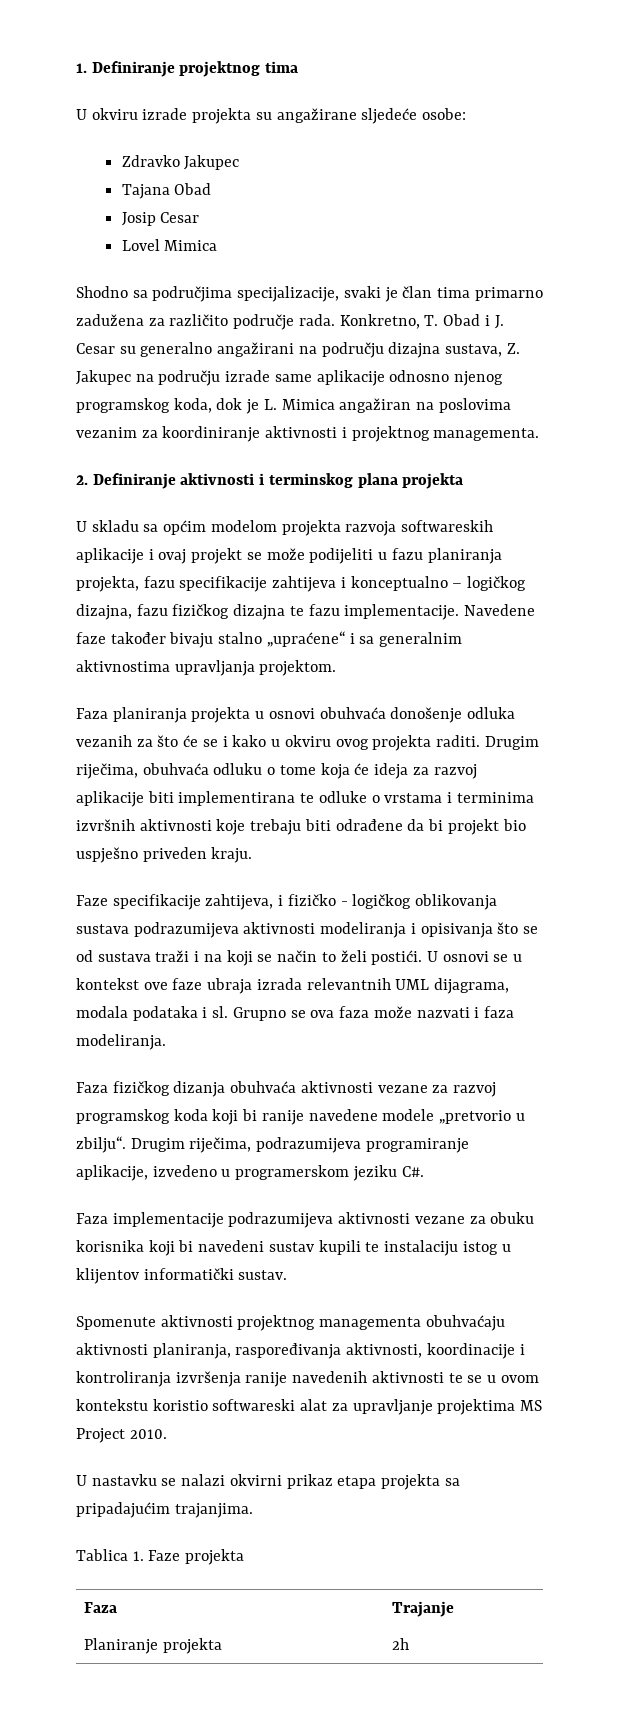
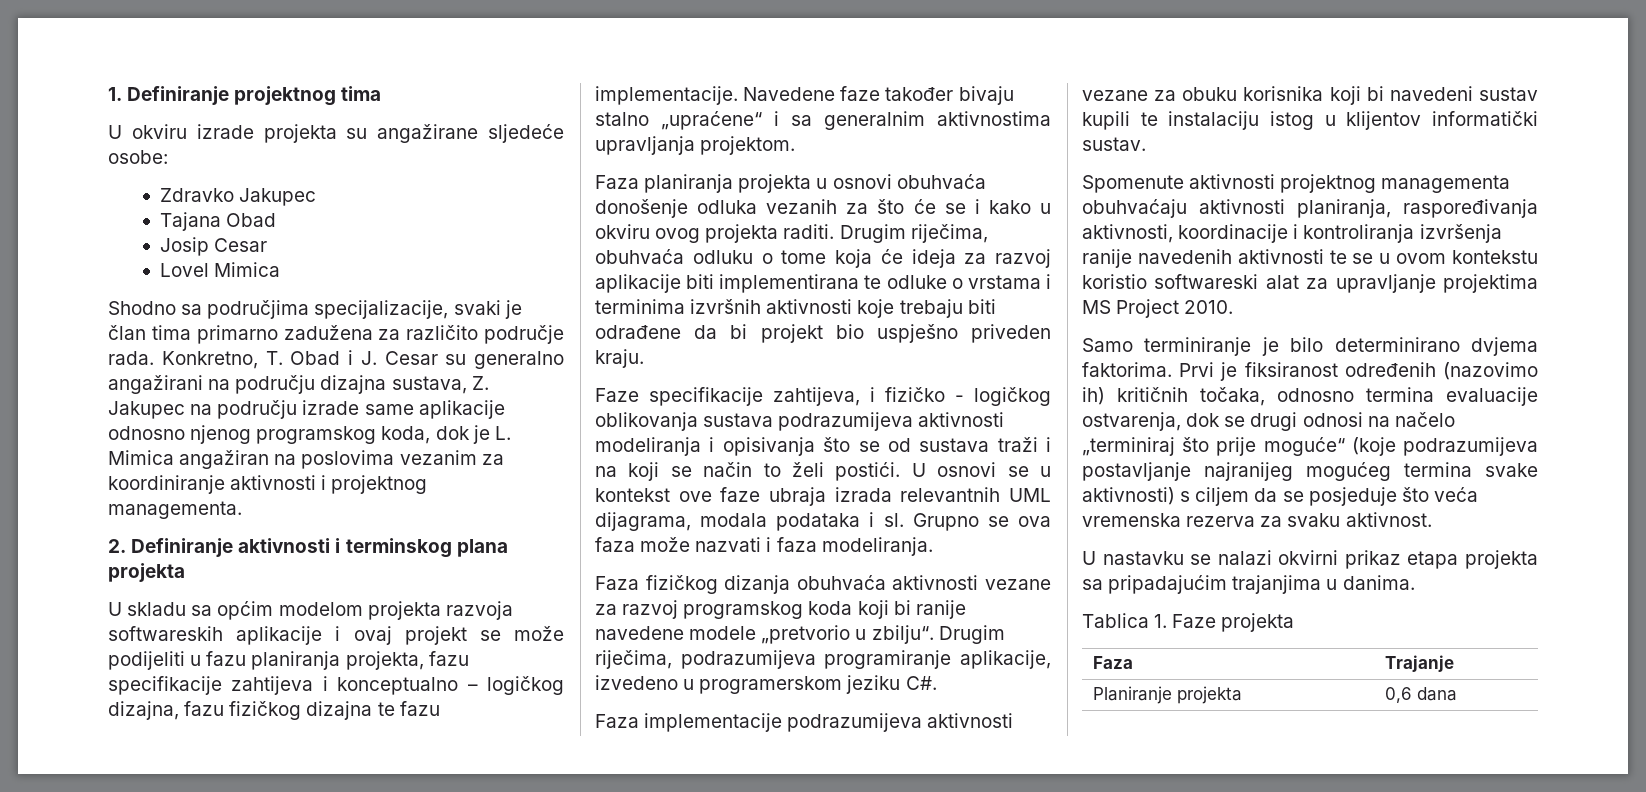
+ Samo terminiranje je bilo determinirano dvjema faktorima. Prvi je fiksiranost određenih (nazovimo ih) kritičnih točaka, odnosno termina evaluacije ostvarenja, dok se drugi odnosi na načelo „terminiraj što prije moguće“ (koje podrazumijeva postavljanje najranijeg mogućeg termina svake aktivnosti) s ciljem da se posjeduje što veća vremenska rezerva za svaku aktivnost.
- U nastavku se nalazi okvirni prikaz etapa projekta sa pripadajućim trajanjima.
+ U nastavku se nalazi okvirni prikaz etapa projekta sa pripadajućim trajanjima u danima.
- Planiranje projekta | 2h
+ Planiranje projekta | 0,6 dana

